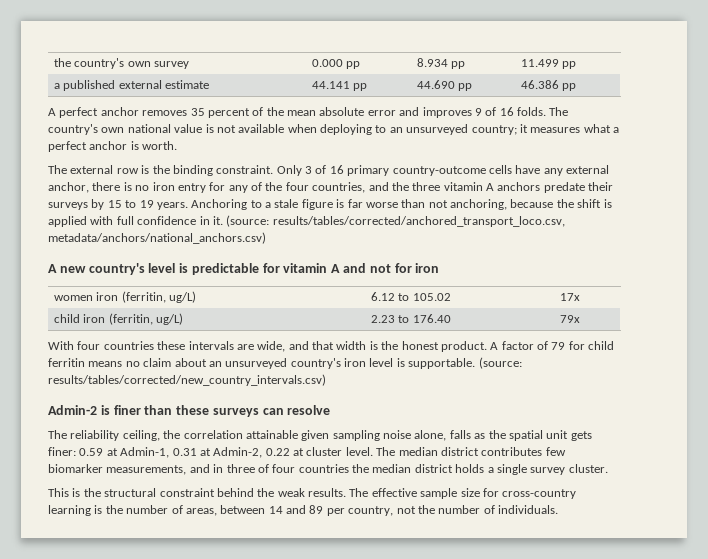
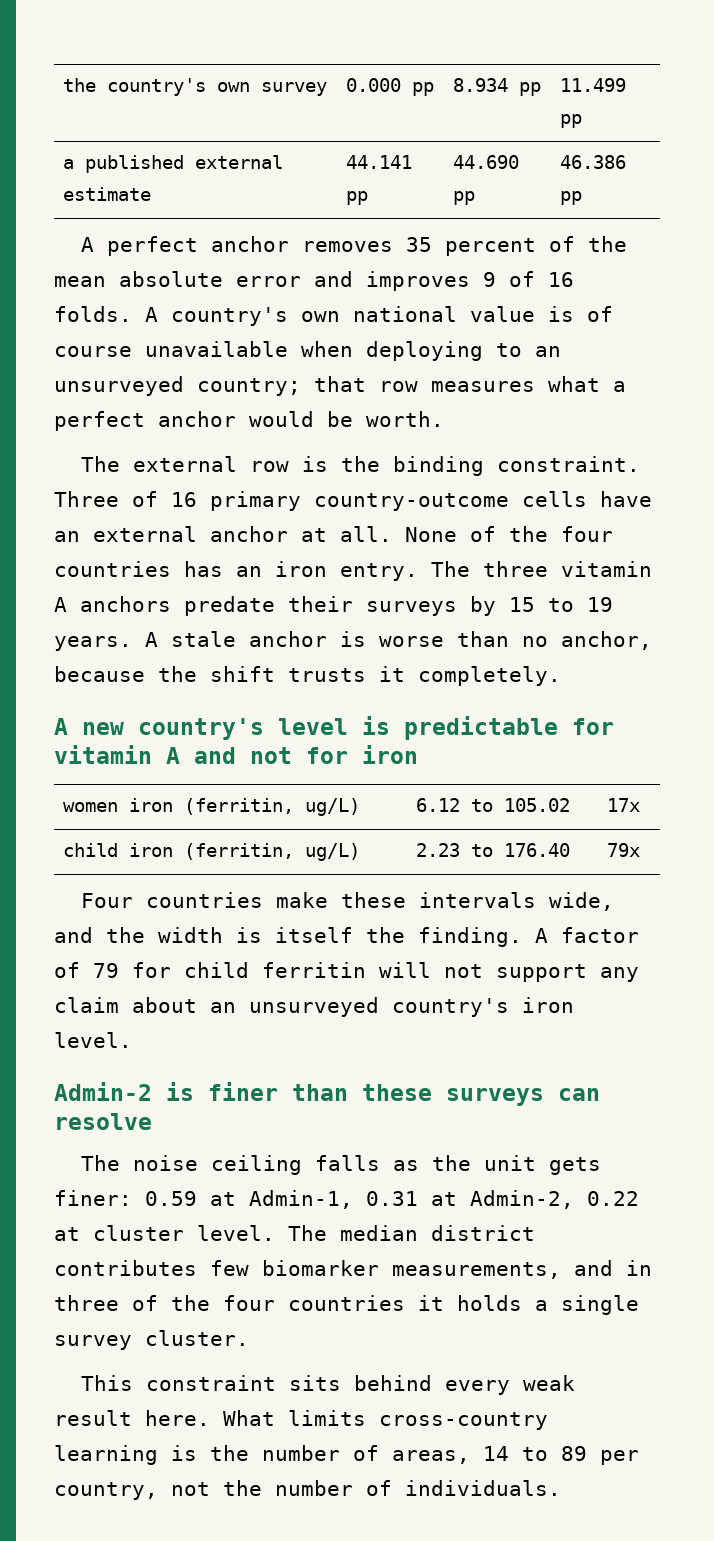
- The country's own national value is not available when deploying to an unsurveyed country; it measures what a perfect anchor is worth.
+ A country's own national value is of course unavailable when deploying to an unsurveyed country; that row measures what a perfect anchor would be worth.
- Only 3 of 16 primary country-outcome cells have any external anchor, there is no iron entry for any of the four countries, and the three vitamin A anchors predate their surveys by 15 to 19 years.
+ Three of 16 primary country-outcome cells have an external anchor at all. None of the four countries has an iron entry. The three vitamin A anchors predate their surveys by 15 to 19 years.
- Anchoring to a stale figure is far worse than not anchoring, because the shift is applied with full confidence in it. (source: results/tables/corrected/anchored_transport_loco.csv, metadata/anchors/national_anchors.csv)
+ A stale anchor is worse than no anchor, because the shift trusts it completely.
- With four countries these intervals are wide, and that width is the honest product.
+ Four countries make these intervals wide, and the width is itself the finding.
- A factor of 79 for child ferritin means no claim about an unsurveyed country's iron level is supportable. (source: results/tables/corrected/new_country_intervals.csv)
+ A factor of 79 for child ferritin will not support any claim about an unsurveyed country's iron level.
- The reliability ceiling, the correlation attainable given sampling noise alone, falls as the spatial unit gets finer: 0.59 at Admin-1, 0.31 at Admin-2, 0.22 at cluster level.
+ The noise ceiling falls as the unit gets finer: 0.59 at Admin-1, 0.31 at Admin-2, 0.22 at cluster level.
- The median district contributes few biomarker measurements, and in three of four countries the median district holds a single survey cluster.
+ The median district contributes few biomarker measurements, and in three of the four countries it holds a single survey cluster.
- This is the structural constraint behind the weak results. The effective sample size for cross-country learning is the number of areas, between 14 and 89 per country, not the number of individuals.
+ This constraint sits behind every weak result here. What limits cross-country learning is the number of areas, 14 to 89 per country, not the number of individuals.

